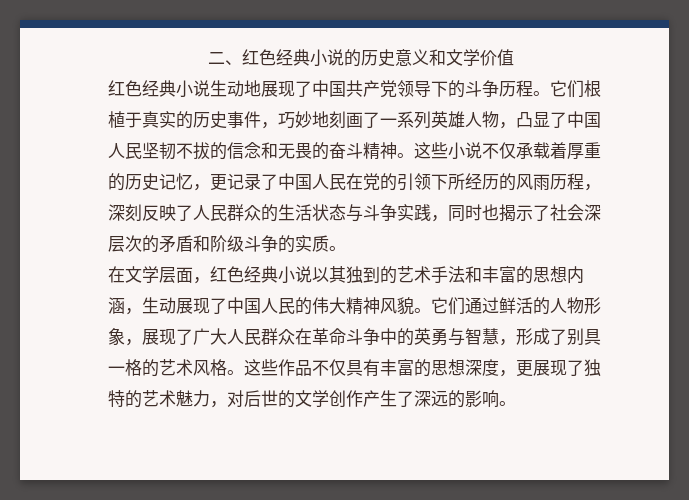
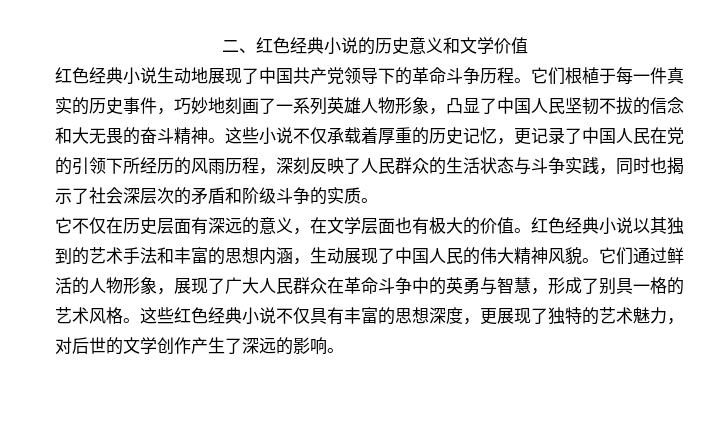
- 红色经典小说生动地展现了中国共产党领导下的斗争历程。
+ 红色经典小说生动地展现了中国共产党领导下的革命斗争历程。
- 它们根植于真实的历史事件，巧妙地刻画了一系列英雄人物，凸显了中国人民坚韧不拔的信念和无畏的奋斗精神。
+ 它们根植于每一件真实的历史事件，巧妙地刻画了一系列英雄人物形象，凸显了中国人民坚韧不拔的信念和大无畏的奋斗精神。
- 在文学层面，红色经典小说以其独到的艺术手法和丰富的思想内涵，生动展现了中国人民的伟大精神风貌。
+ 它不仅在历史层面有深远的意义，在文学层面也有极大的价值。红色经典小说以其独到的艺术手法和丰富的思想内涵，生动展现了中国人民的伟大精神风貌。
- 这些作品不仅具有丰富的思想深度，更展现了独特的艺术魅力，对后世的文学创作产生了深远的影响。
+ 这些红色经典小说不仅具有丰富的思想深度，更展现了独特的艺术魅力，对后世的文学创作产生了深远的影响。

